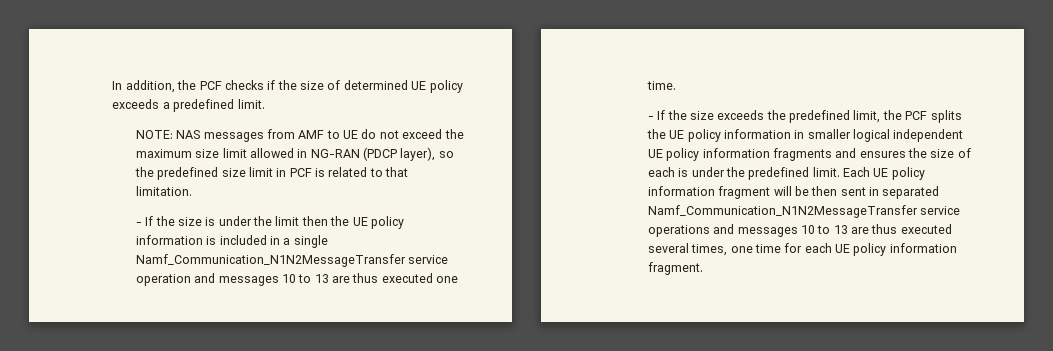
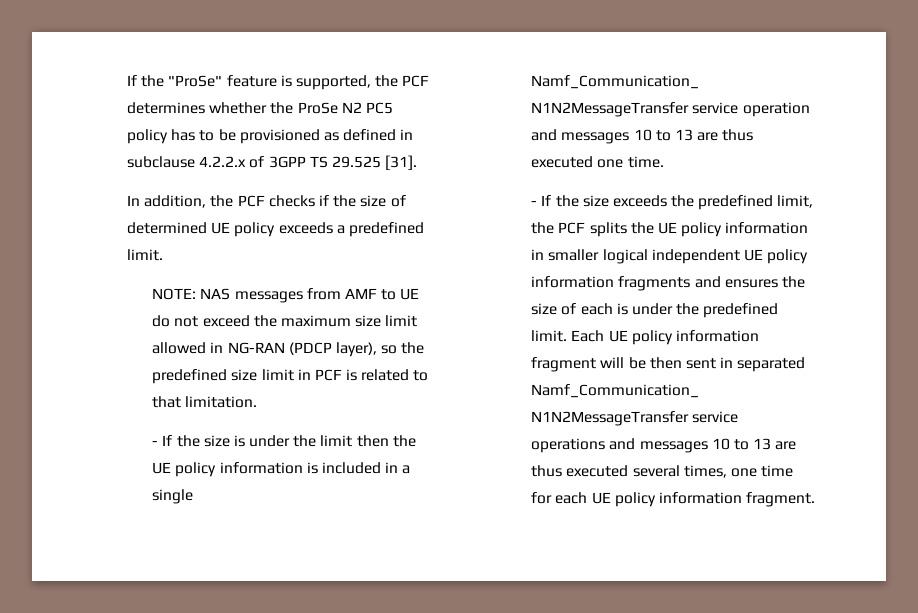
+ If the "ProSe" feature is supported, the PCF determines whether the ProSe N2 PC5 policy has to be provisioned as defined in subclause 4.2.2.x of 3GPP TS 29.525 [31].

